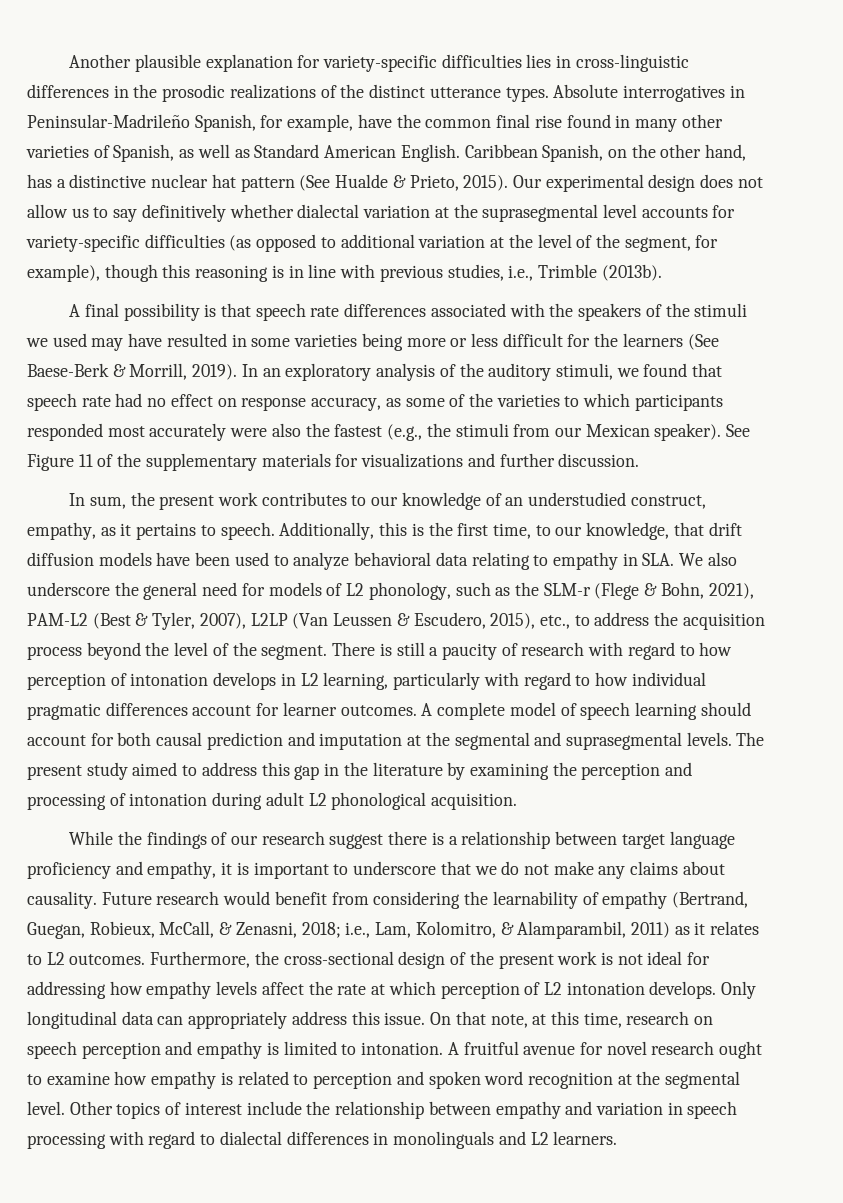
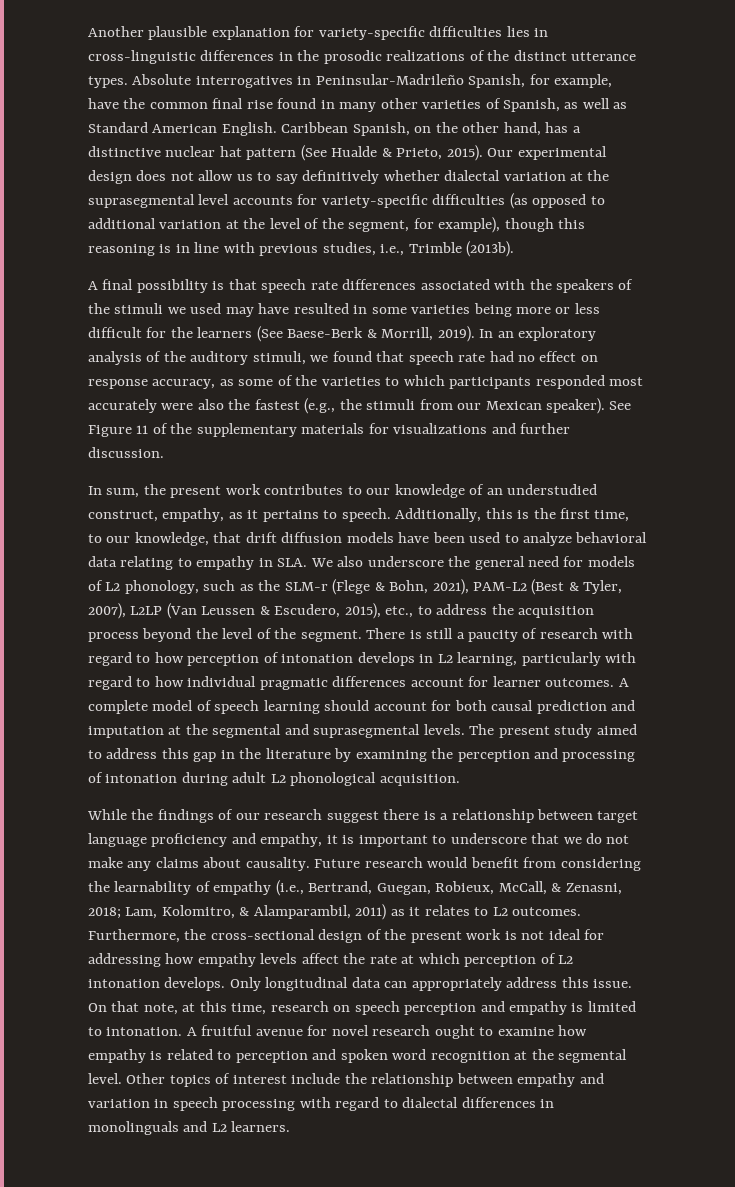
- Future research would benefit from considering the learnability of empathy (Bertrand, Guegan, Robieux, McCall, & Zenasni, 2018; i.e., Lam, Kolomitro, & Alamparambil, 2011) as it relates to L2 outcomes.
+ Future research would benefit from considering the learnability of empathy (i.e., Bertrand, Guegan, Robieux, McCall, & Zenasni, 2018; Lam, Kolomitro, & Alamparambil, 2011) as it relates to L2 outcomes.

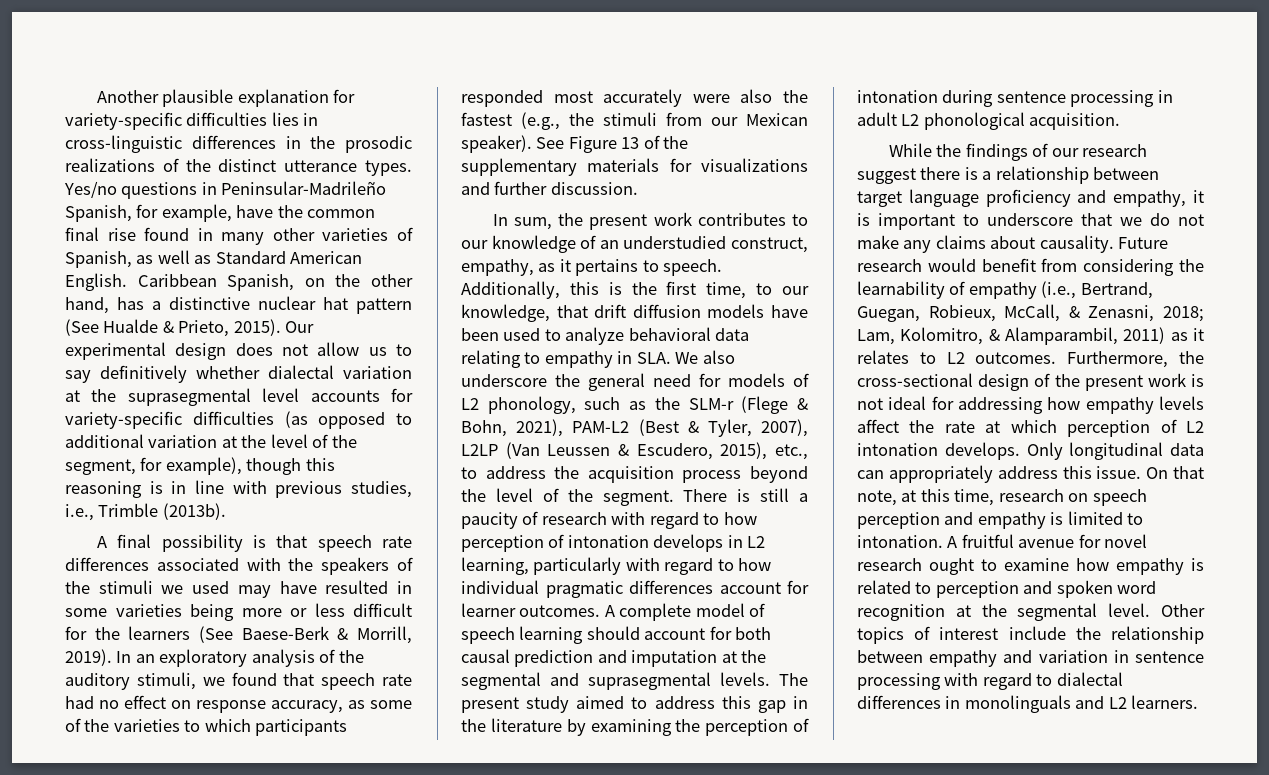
- Absolute interrogatives in Peninsular-Madrileño Spanish, for example, have the common final rise found in many other varieties of Spanish, as well as Standard American English.
+ Yes/no questions in Peninsular-Madrileño Spanish, for example, have the common final rise found in many other varieties of Spanish, as well as Standard American English.
- See Figure 11 of the supplementary materials for visualizations and further discussion.
+ See Figure 13 of the supplementary materials for visualizations and further discussion.
- The present study aimed to address this gap in the literature by examining the perception and processing of intonation during adult L2 phonological acquisition.
+ The present study aimed to address this gap in the literature by examining the perception of intonation during sentence processing in adult L2 phonological acquisition.
- Other topics of interest include the relationship between empathy and variation in speech processing with regard to dialectal differences in monolinguals and L2 learners.
+ Other topics of interest include the relationship between empathy and variation in sentence processing with regard to dialectal differences in monolinguals and L2 learners.

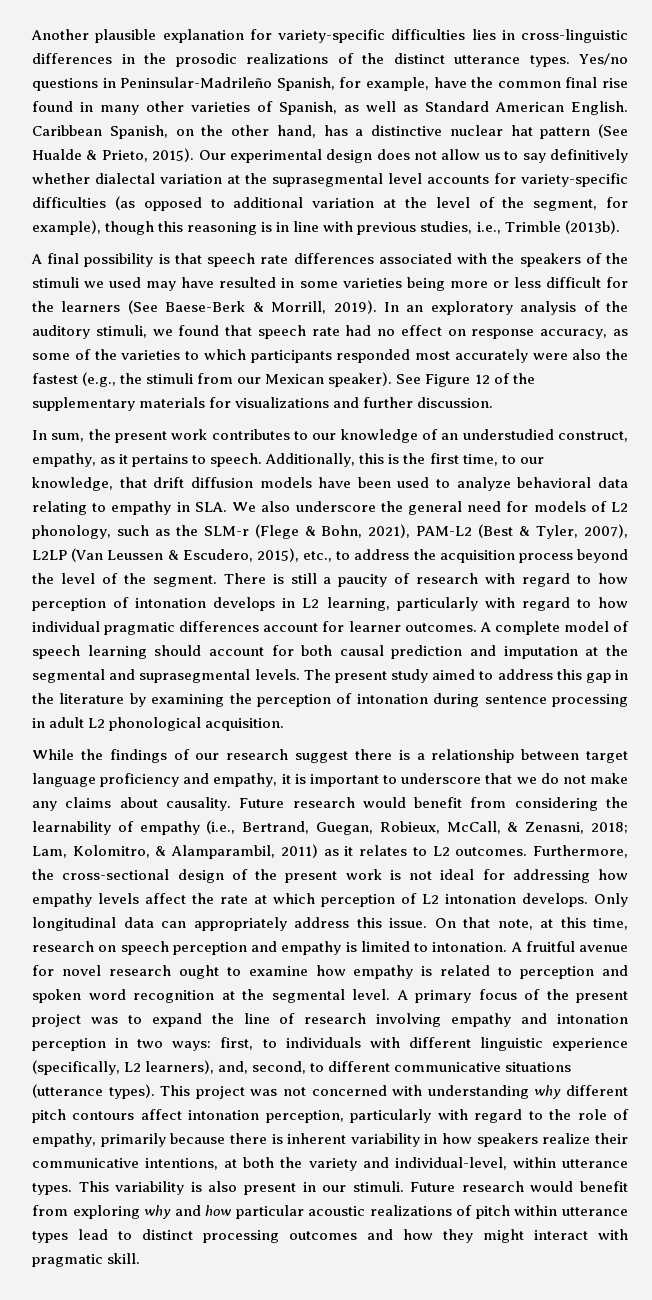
- See Figure 13 of the supplementary materials for visualizations and further discussion.
+ See Figure 12 of the supplementary materials for visualizations and further discussion.
- Other topics of interest include the relationship between empathy and variation in sentence processing with regard to dialectal differences in monolinguals and L2 learners.
+ A primary focus of the present project was to expand the line of research involving empathy and intonation perception in two ways: first, to individuals with different linguistic experience (specifically, L2 learners), and, second, to different communicative situations (utterance types). This project was not concerned with understanding why different pitch contours affect intonation perception, particularly with regard to the role of empathy, primarily because there is inherent variability in how speakers realize their communicative intentions, at both the variety and individual-level, within utterance types. This variability is also present in our stimuli. Future research would benefit from exploring why and how particular acoustic realizations of pitch within utterance types lead to distinct processing outcomes and how they might interact with pragmatic skill.

